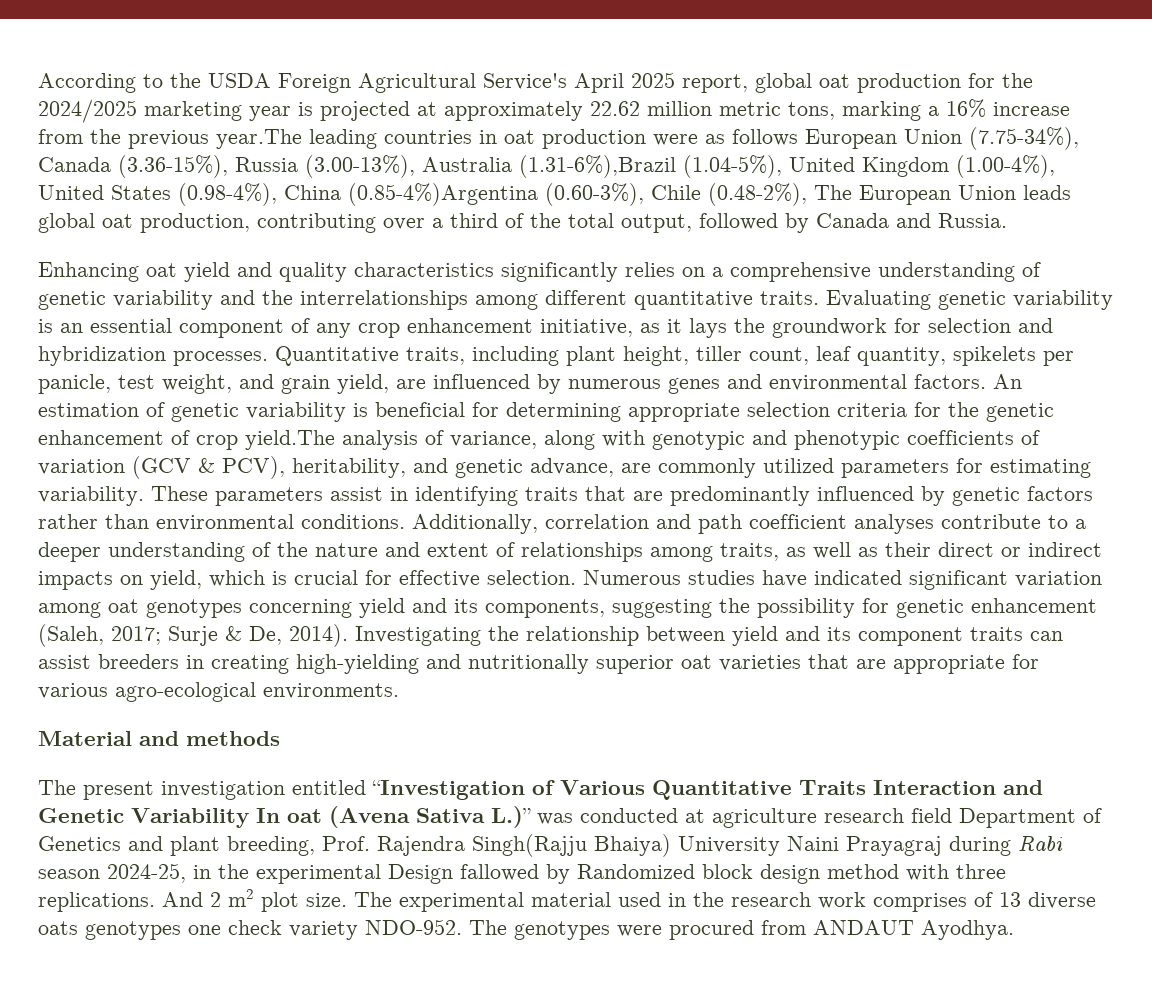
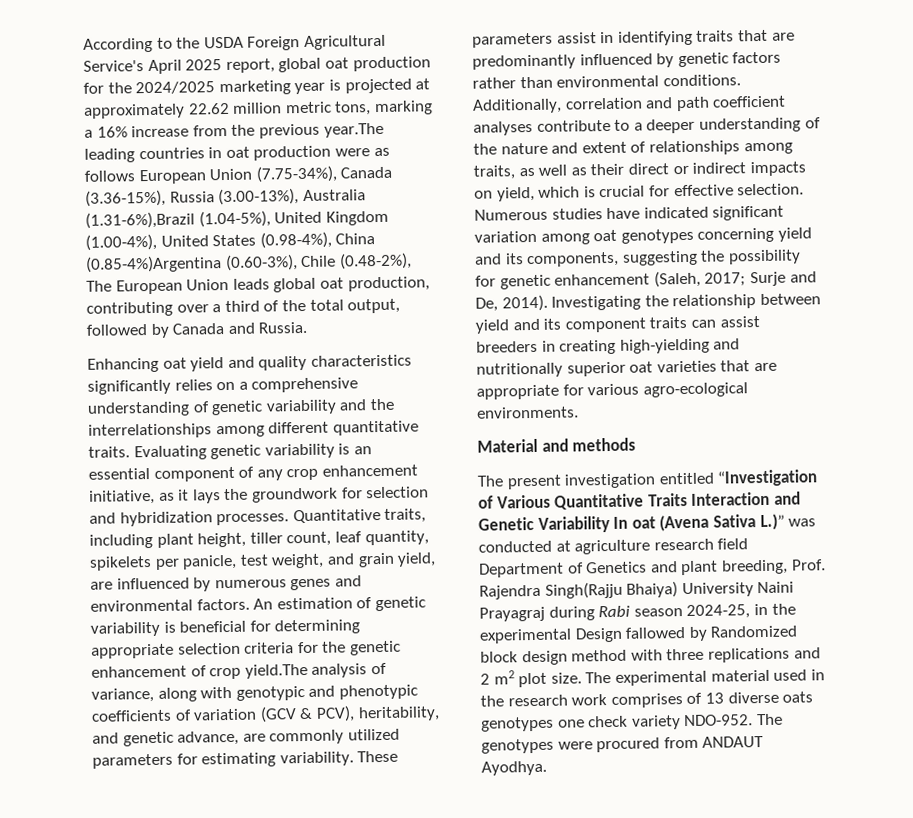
- Numerous studies have indicated significant variation among oat genotypes concerning yield and its components, suggesting the possibility for genetic enhancement (Saleh, 2017; Surje & De, 2014).
+ Numerous studies have indicated significant variation among oat genotypes concerning yield and its components, suggesting the possibility for genetic enhancement (Saleh, 2017; Surje and De, 2014).
- The present investigation entitled “Investigation of Various Quantitative Traits Interaction and Genetic Variability In oat (Avena Sativa L.)” was conducted at agriculture research field Department of Genetics and plant breeding, Prof. Rajendra Singh(Rajju Bhaiya) University Naini Prayagraj during Rabi season 2024-25, in the experimental Design fallowed by Randomized block design method with three replications. And 2 m2 plot size.
+ The present investigation entitled “Investigation of Various Quantitative Traits Interaction and Genetic Variability In oat (Avena Sativa L.)” was conducted at agriculture research field Department of Genetics and plant breeding, Prof. Rajendra Singh(Rajju Bhaiya) University Naini Prayagraj during Rabi season 2024-25, in the experimental Design fallowed by Randomized block design method with three replications and 2 m2 plot size.

